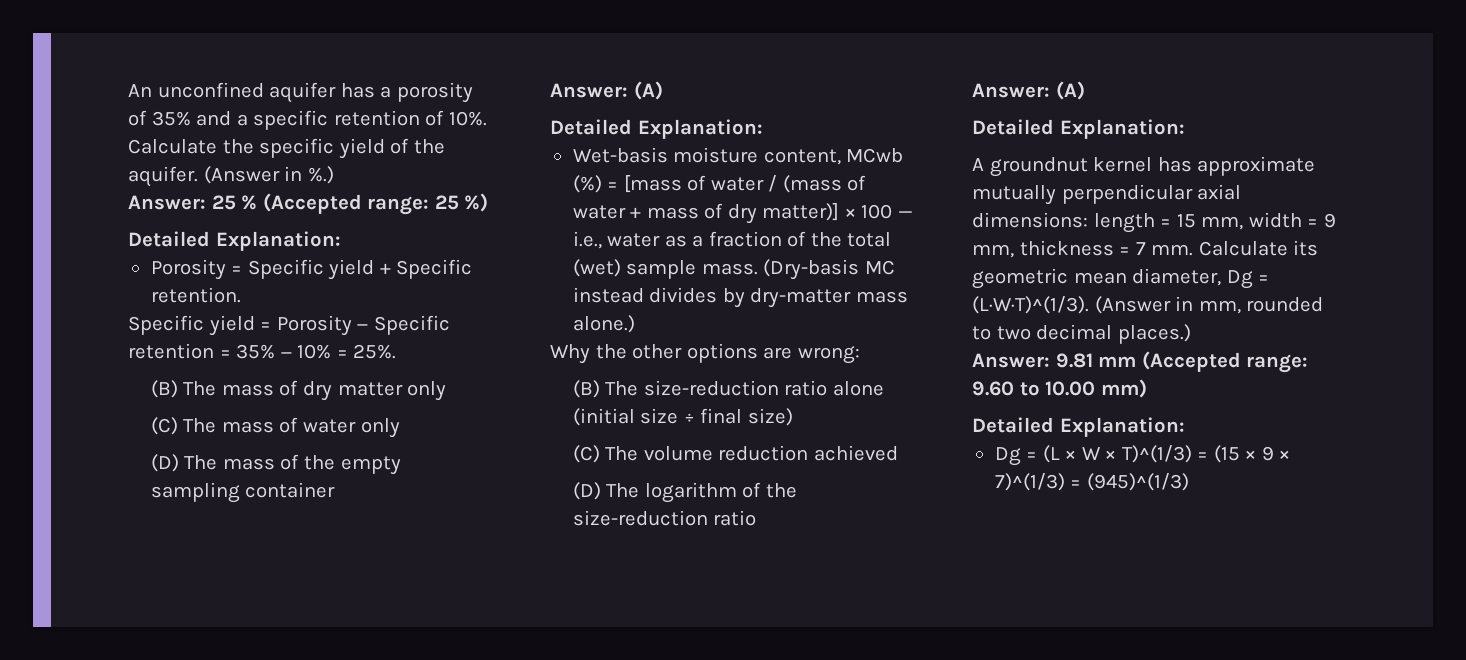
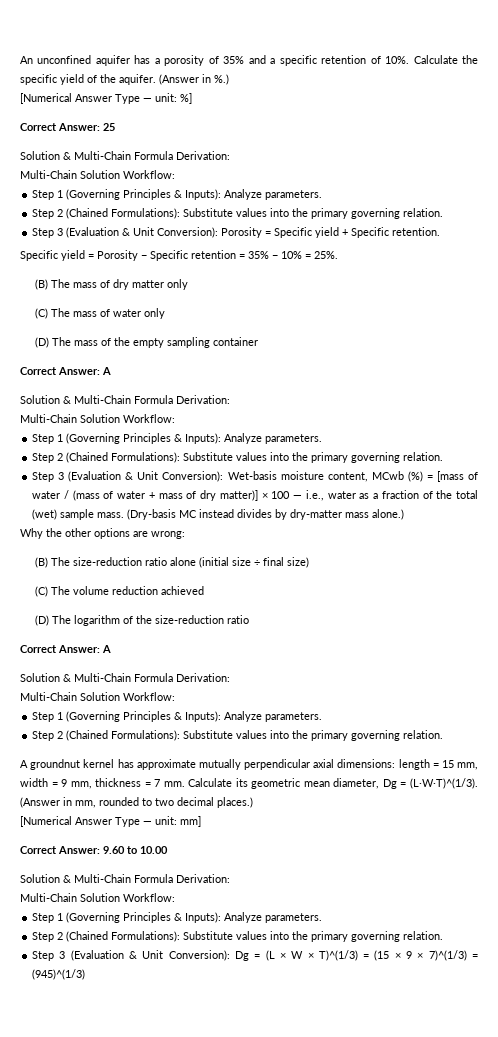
- Answer: 25 % (Accepted range: 25 %)
- Detailed Explanation:
- Porosity = Specific yield + Specific retention.
+ [Numerical Answer Type — unit: %]
+ Correct Answer: 25
+ Solution & Multi-Chain Formula Derivation:
+ Multi-Chain Solution Workflow:
+ Step 1 (Governing Principles & Inputs): Analyze parameters.
+ Step 2 (Chained Formulations): Substitute values into the primary governing relation.
+ Step 3 (Evaluation & Unit Conversion): Porosity = Specific yield + Specific retention.
  (D) The mass of the empty sampling container
- Answer: (A)
- Detailed Explanation:
- Wet-basis moisture content, MCwb (%) = [mass of water / (mass of water + mass of dry matter)] × 100 — i.e., water as a fraction of the total (wet) sample mass.
+ Correct Answer: A
+ Solution & Multi-Chain Formula Derivation:
+ Multi-Chain Solution Workflow:
+ Step 1 (Governing Principles & Inputs): Analyze parameters.
+ Step 2 (Chained Formulations): Substitute values into the primary governing relation.
+ Step 3 (Evaluation & Unit Conversion): Wet-basis moisture content, MCwb (%) = [mass of water / (mass of water + mass of dry matter)] × 100 — i.e., water as a fraction of the total (wet) sample mass.
  (D) The logarithm of the size-reduction ratio
- Answer: (A)
- Detailed Explanation:
+ Correct Answer: A
+ Solution & Multi-Chain Formula Derivation:
+ Multi-Chain Solution Workflow:
+ Step 1 (Governing Principles & Inputs): Analyze parameters.
+ Step 2 (Chained Formulations): Substitute values into the primary governing relation.
- Answer: 9.81 mm (Accepted range: 9.60 to 10.00 mm)
- Detailed Explanation:
- Dg = (L × W × T)^(1/3) = (15 × 9 × 7)^(1/3) = (945)^(1/3)
+ [Numerical Answer Type — unit: mm]
+ Correct Answer: 9.60 to 10.00
+ Solution & Multi-Chain Formula Derivation:
+ Multi-Chain Solution Workflow:
+ Step 1 (Governing Principles & Inputs): Analyze parameters.
+ Step 2 (Chained Formulations): Substitute values into the primary governing relation.
+ Step 3 (Evaluation & Unit Conversion): Dg = (L × W × T)^(1/3) = (15 × 9 × 7)^(1/3) = (945)^(1/3)

